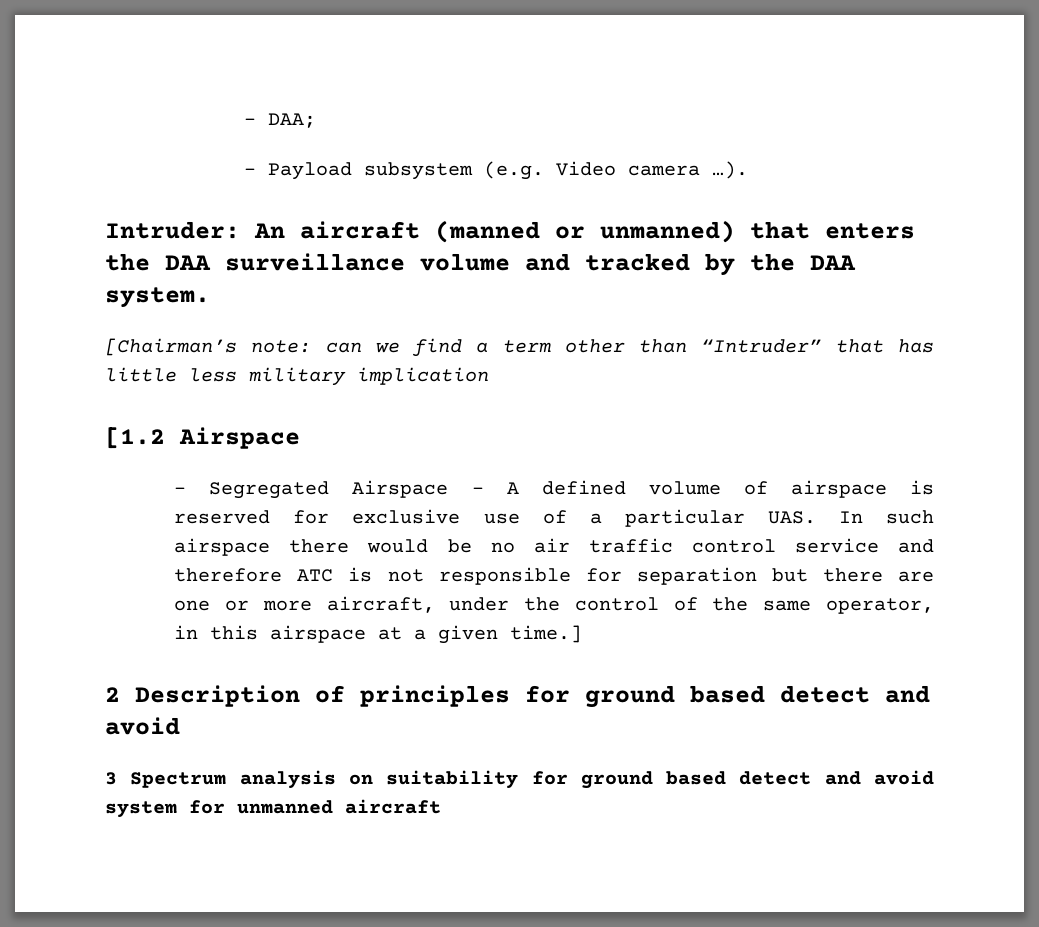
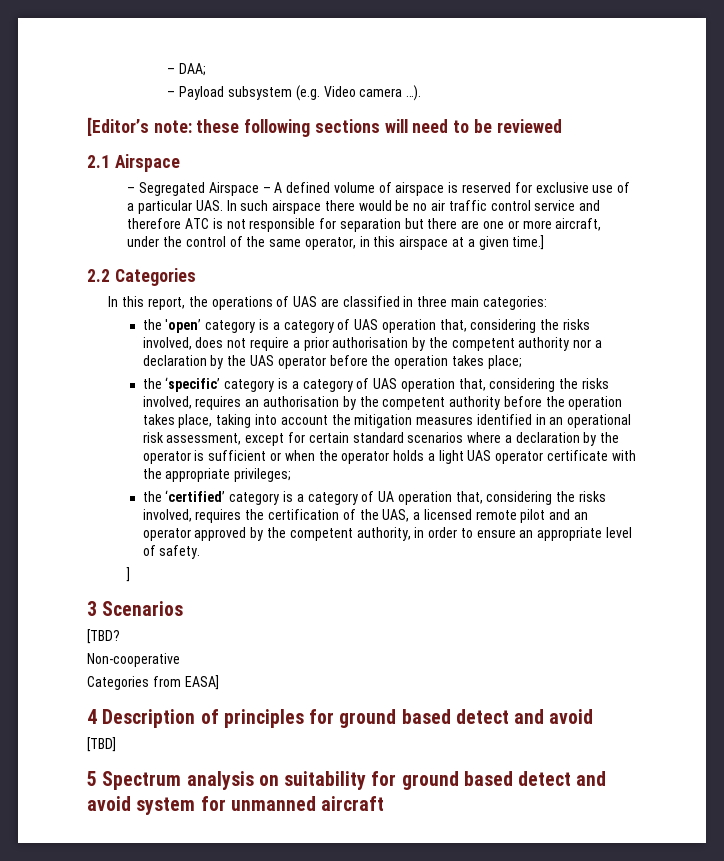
- Intruder: An aircraft (manned or unmanned) that enters the DAA surveillance volume and tracked by the DAA system.
- [Chairman’s note: can we find a term other than “Intruder” that has little less military implication
- [1.2 Airspace
+ [Editor’s note: these following sections will need to be reviewed
+ 2.1 Airspace
- 2 Description of principles for ground based detect and avoid
+ 2.2 Categories
+ In this report, the operations of UAS are classified in three main categories:
+ the 'open’ category is a category of UAS operation that, considering the risks involved, does not require a prior authorisation by the competent authority nor a declaration by the UAS operator before the operation takes place;
+ the ‘specific’ category is a category of UAS operation that, considering the risks involved, requires an authorisation by the competent authority before the operation takes place, taking into account the mitigation measures identified in an operational risk assessment, except for certain standard scenarios where a declaration by the operator is sufficient or when the operator holds a light UAS operator certificate with the appropriate privileges;
+ the ‘certified’ category is a category of UA operation that, considering the risks involved, requires the certification of the UAS, a licensed remote pilot and an operator approved by the competent authority, in order to ensure an appropriate level of safety.
+ ]
+ 3 Scenarios
+ [TBD?
+ Non-cooperative
+ Categories from EASA]
+ 4 Description of principles for ground based detect and avoid
- 3 Spectrum analysis on suitability for ground based detect and avoid system for unmanned aircraft
+ [TBD]
+ 5 Spectrum analysis on suitability for ground based detect and avoid system for unmanned aircraft

